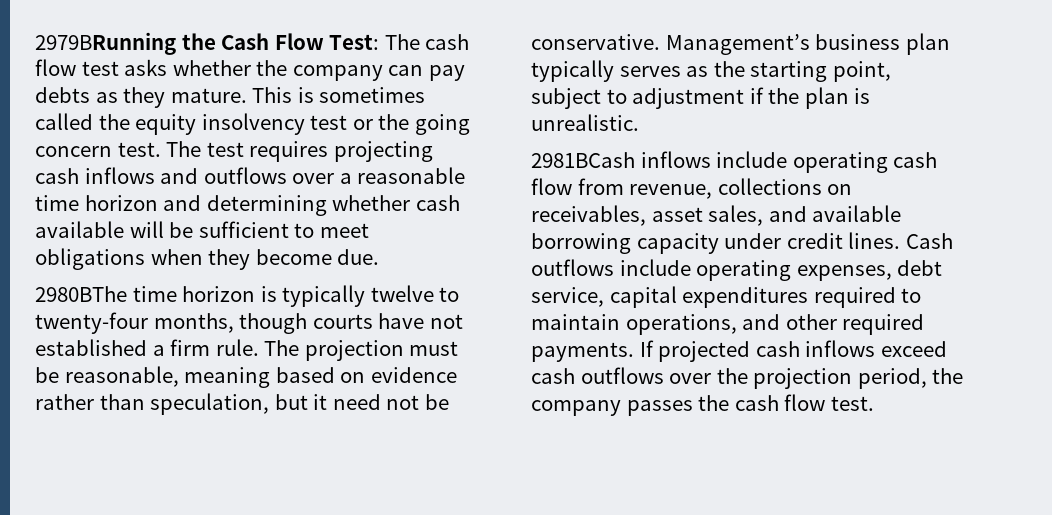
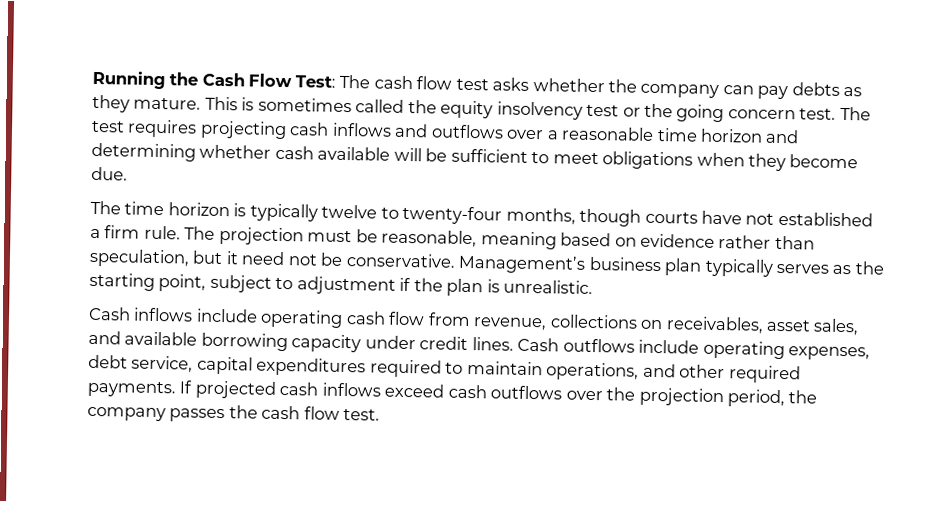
- 2979BRunning the Cash Flow Test: The cash flow test asks whether the company can pay debts as they mature.
+ Running the Cash Flow Test: The cash flow test asks whether the company can pay debts as they mature.
- 2980BThe time horizon is typically twelve to twenty-four months, though courts have not established a firm rule.
+ The time horizon is typically twelve to twenty-four months, though courts have not established a firm rule.
- 2981BCash inflows include operating cash flow from revenue, collections on receivables, asset sales, and available borrowing capacity under credit lines.
+ Cash inflows include operating cash flow from revenue, collections on receivables, asset sales, and available borrowing capacity under credit lines.

